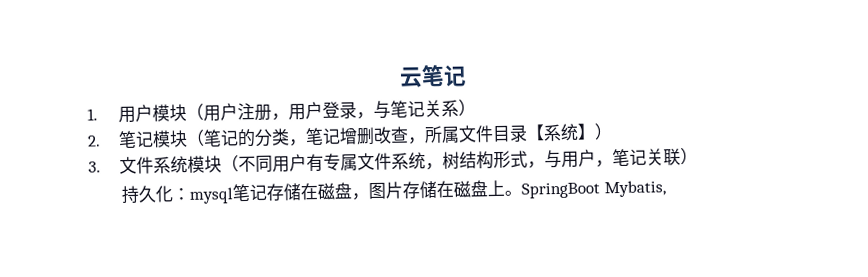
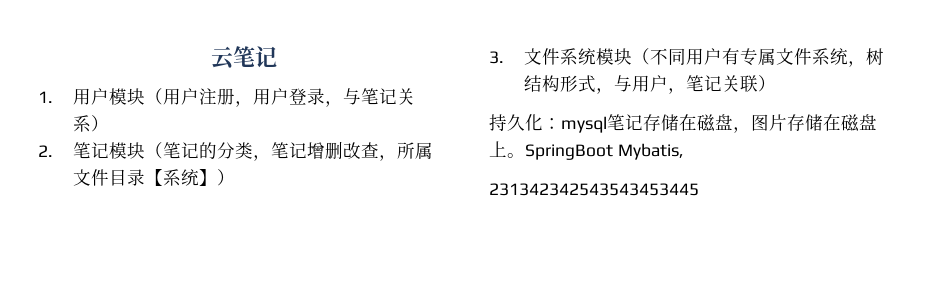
+ 231342342543543453445

